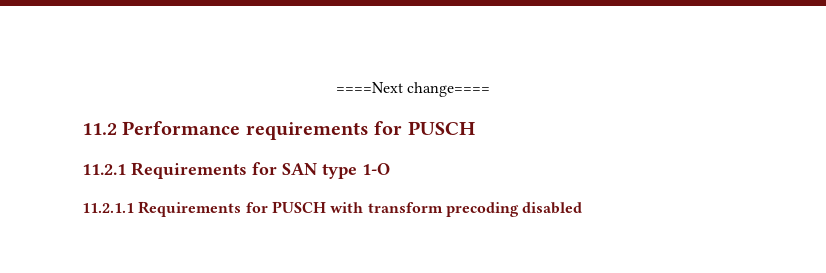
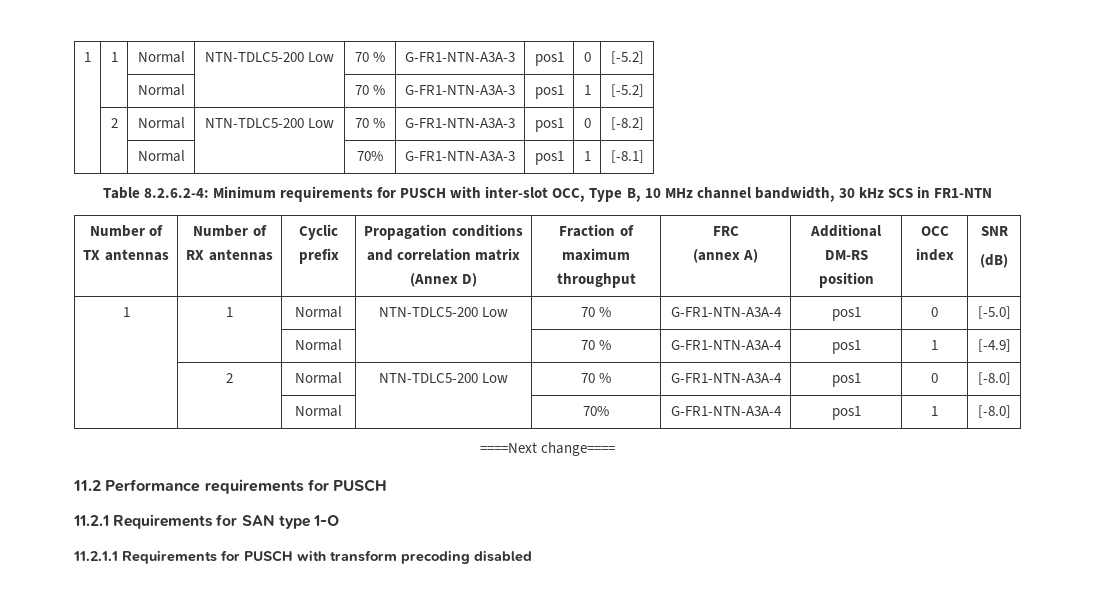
+ 1 | 1 | Normal | NTN-TDLC5-200 Low | 70 % | G-FR1-NTN-A3A-3 | pos1 | 0 | [-5.2]
+ | | Normal | | 70 % | G-FR1-NTN-A3A-3 | pos1 | 1 | [-5.2]
+ | 2 | Normal | NTN-TDLC5-200 Low | 70 % | G-FR1-NTN-A3A-3 | pos1 | 0 | [-8.2]
+ | | Normal | | 70% | G-FR1-NTN-A3A-3 | pos1 | 1 | [-8.1]
+ Table 8.2.6.2-4: Minimum requirements for PUSCH with inter-slot OCC, Type B, 10 MHz channel bandwidth, 30 kHz SCS in FR1-NTN
+ Number of TX antennas | Number of RX antennas | Cyclic prefix | Propagation conditions and correlation matrix (Annex D) | Fraction of maximum throughput | FRC
+ (annex A) | Additional DM-RS position | OCC index | SNR
+ (dB)
+ 1 | 1 | Normal | NTN-TDLC5-200 Low | 70 % | G-FR1-NTN-A3A-4 | pos1 | 0 | [-5.0]
+ | | Normal | | 70 % | G-FR1-NTN-A3A-4 | pos1 | 1 | [-4.9]
+ | 2 | Normal | NTN-TDLC5-200 Low | 70 % | G-FR1-NTN-A3A-4 | pos1 | 0 | [-8.0]
+ | | Normal | | 70% | G-FR1-NTN-A3A-4 | pos1 | 1 | [-8.0]

